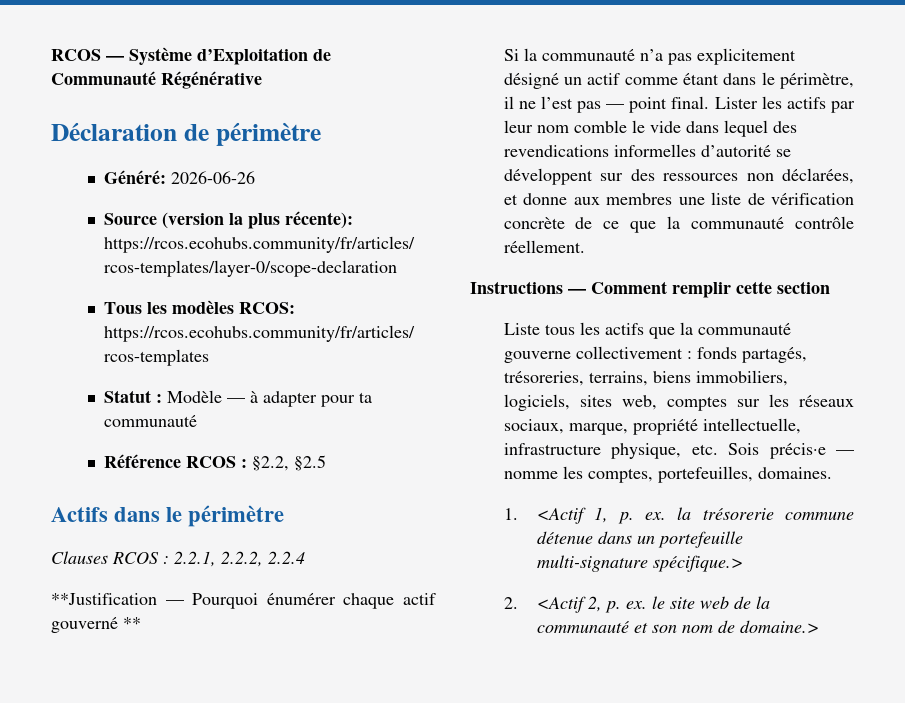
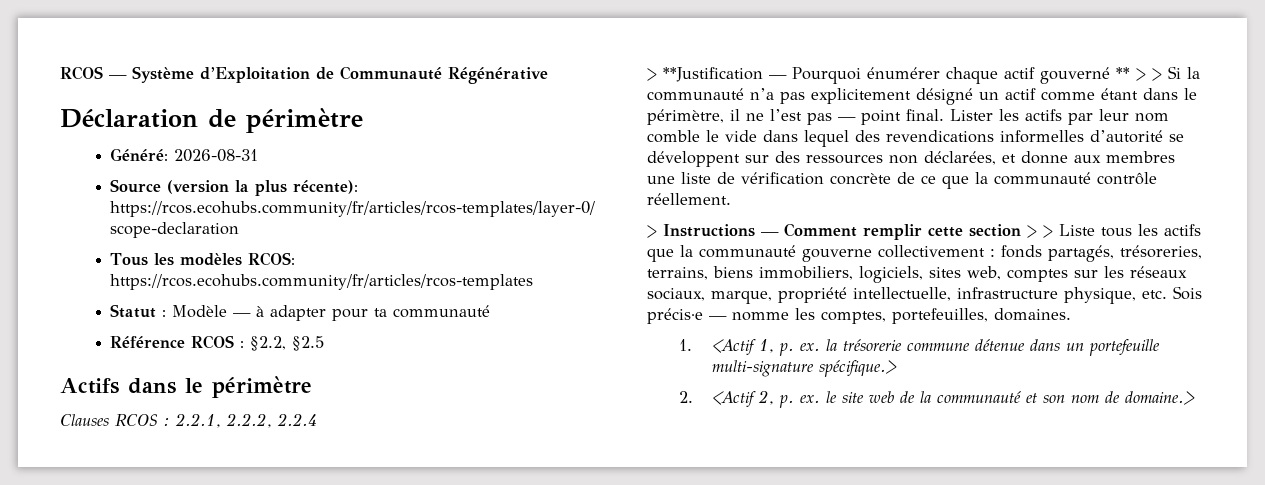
- Généré: 2026-06-26
+ Généré: 2026-08-31
- **Justification — Pourquoi énumérer chaque actif gouverné **
- Si la communauté n’a pas explicitement désigné un actif comme étant dans le périmètre, il ne l’est pas — point final.
+ > **Justification — Pourquoi énumérer chaque actif gouverné ** > > Si la communauté n’a pas explicitement désigné un actif comme étant dans le périmètre, il ne l’est pas — point final.
- Instructions — Comment remplir cette section
- Liste tous les actifs que la communauté gouverne collectivement : fonds partagés, trésoreries, terrains, biens immobiliers, logiciels, sites web, comptes sur les réseaux sociaux, marque, propriété intellectuelle, infrastructure physique, etc. Sois précis·e — nomme les comptes, portefeuilles, domaines.
+ > Instructions — Comment remplir cette section > > Liste tous les actifs que la communauté gouverne collectivement : fonds partagés, trésoreries, terrains, biens immobiliers, logiciels, sites web, comptes sur les réseaux sociaux, marque, propriété intellectuelle, infrastructure physique, etc. Sois précis·e — nomme les comptes, portefeuilles, domaines.

